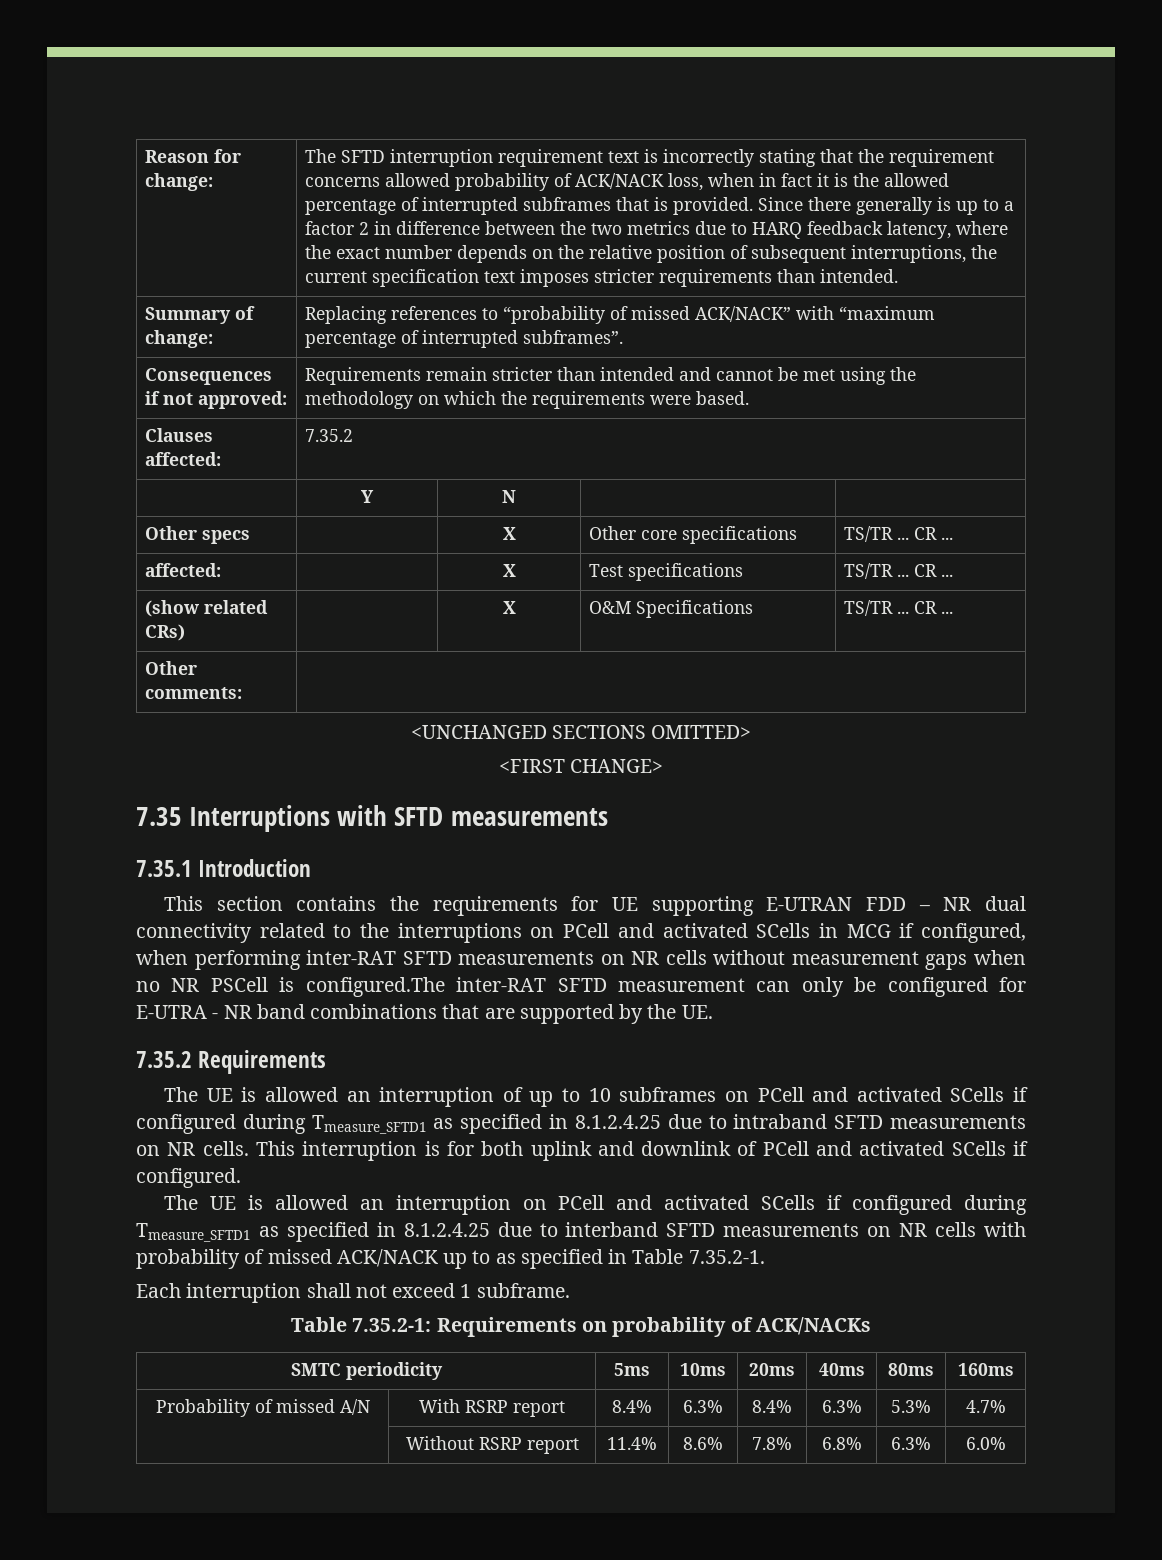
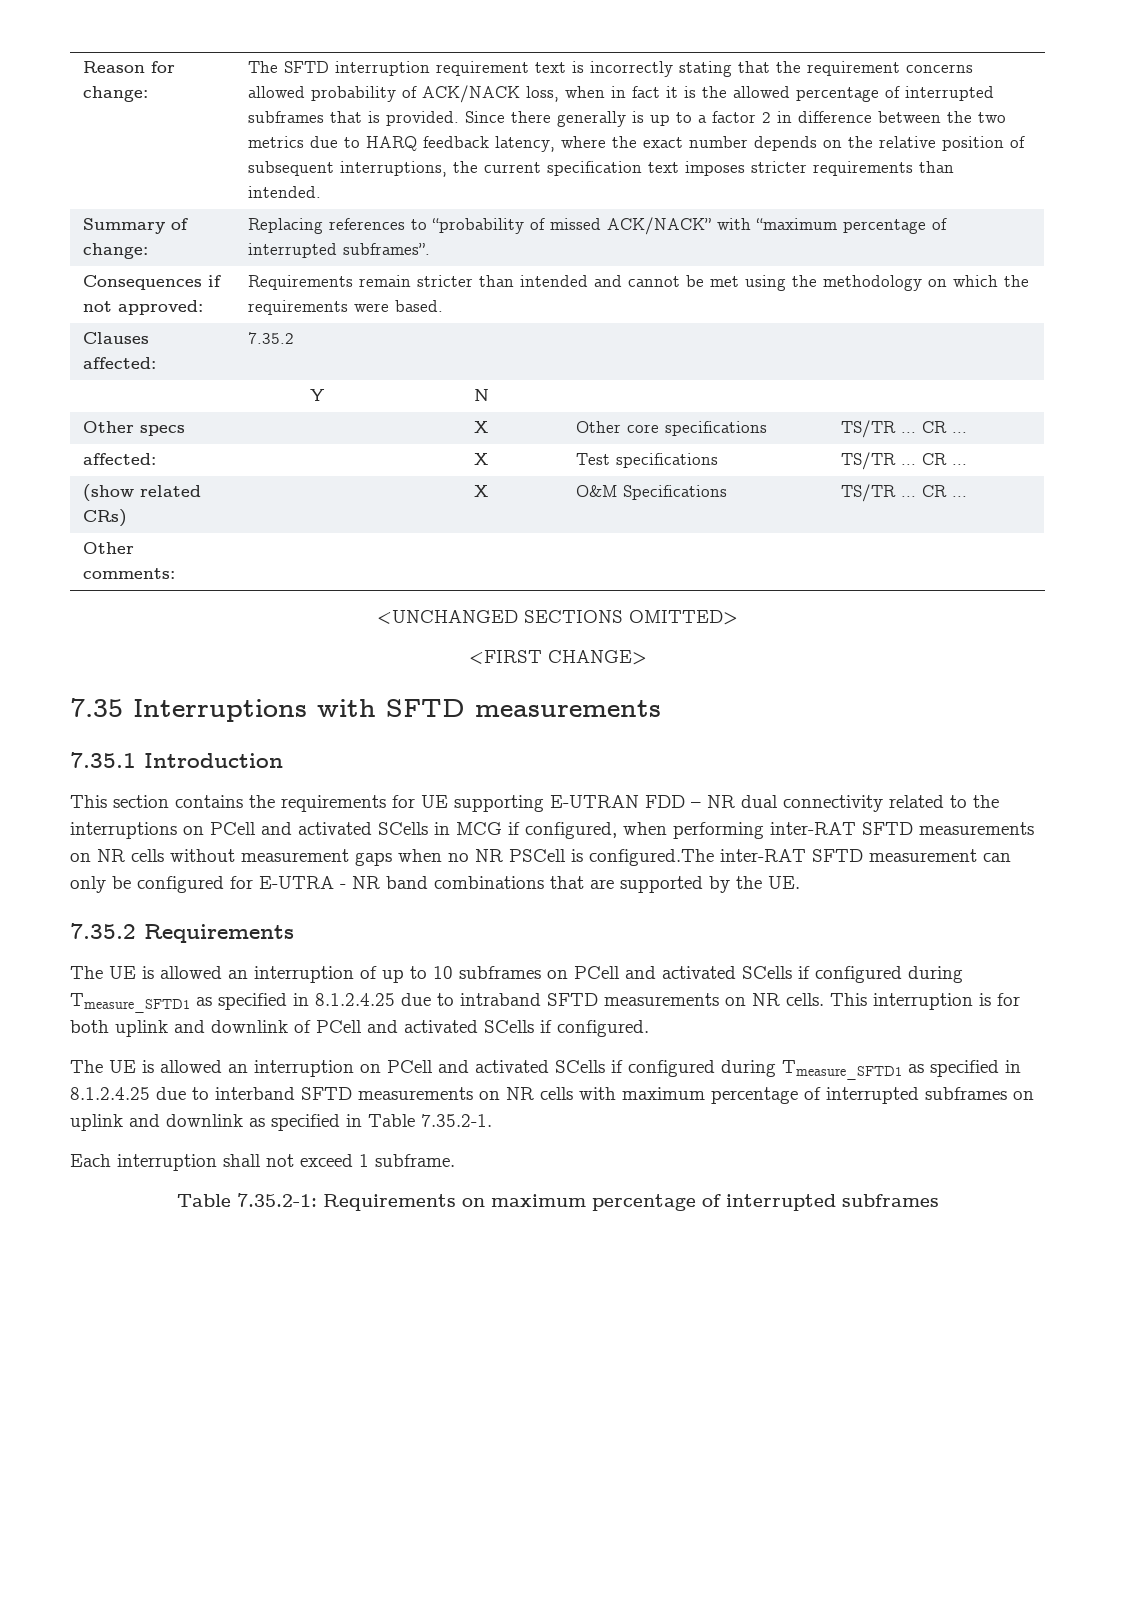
- The UE is allowed an interruption on PCell and activated SCells if configured during Tmeasure_SFTD1 as specified in 8.1.2.4.25 due to interband SFTD measurements on NR cells with probability of missed ACK/NACK up to as specified in Table 7.35.2-1.
+ The UE is allowed an interruption on PCell and activated SCells if configured during Tmeasure_SFTD1 as specified in 8.1.2.4.25 due to interband SFTD measurements on NR cells with maximum percentage of interrupted subframes on uplink and downlink as specified in Table 7.35.2-1.
- Table 7.35.2-1: Requirements on probability of ACK/NACKs
- SMTC periodicity | 5ms | 10ms | 20ms | 40ms | 80ms | 160ms
- Probability of missed A/N | With RSRP report | 8.4% | 6.3% | 8.4% | 6.3% | 5.3% | 4.7%
- | Without RSRP report | 11.4% | 8.6% | 7.8% | 6.8% | 6.3% | 6.0%
+ Table 7.35.2-1: Requirements on maximum percentage of interrupted subframes

